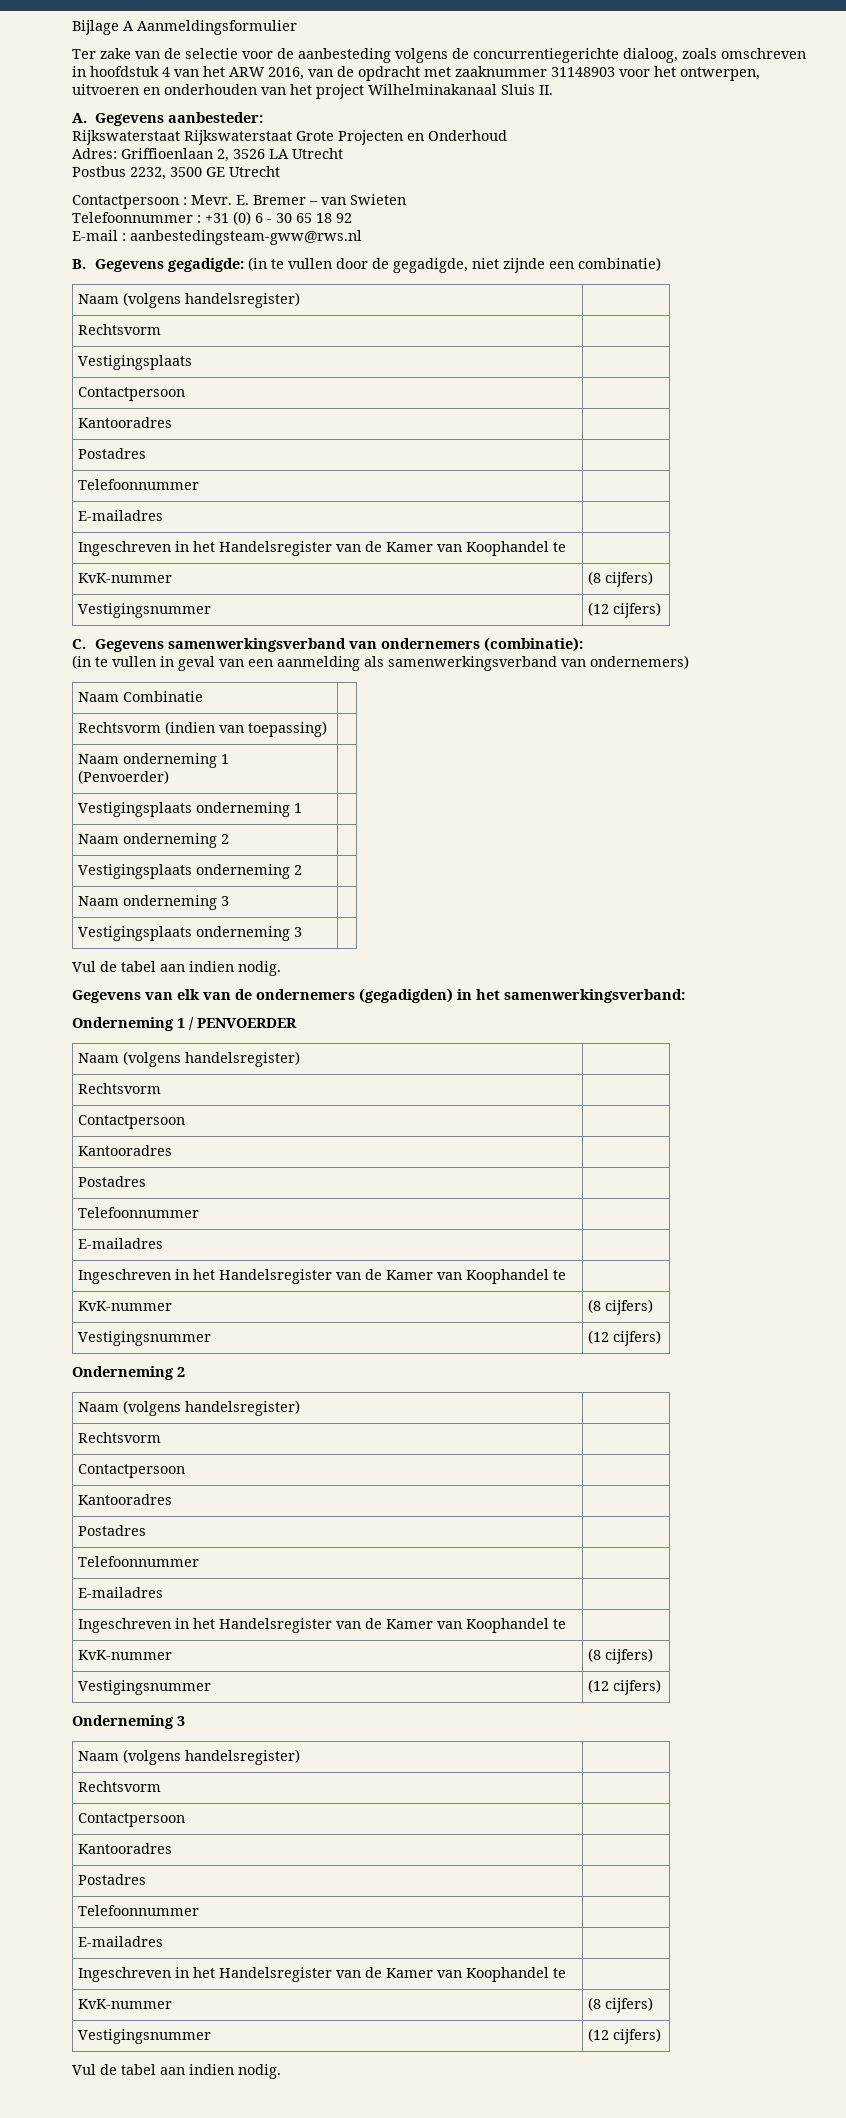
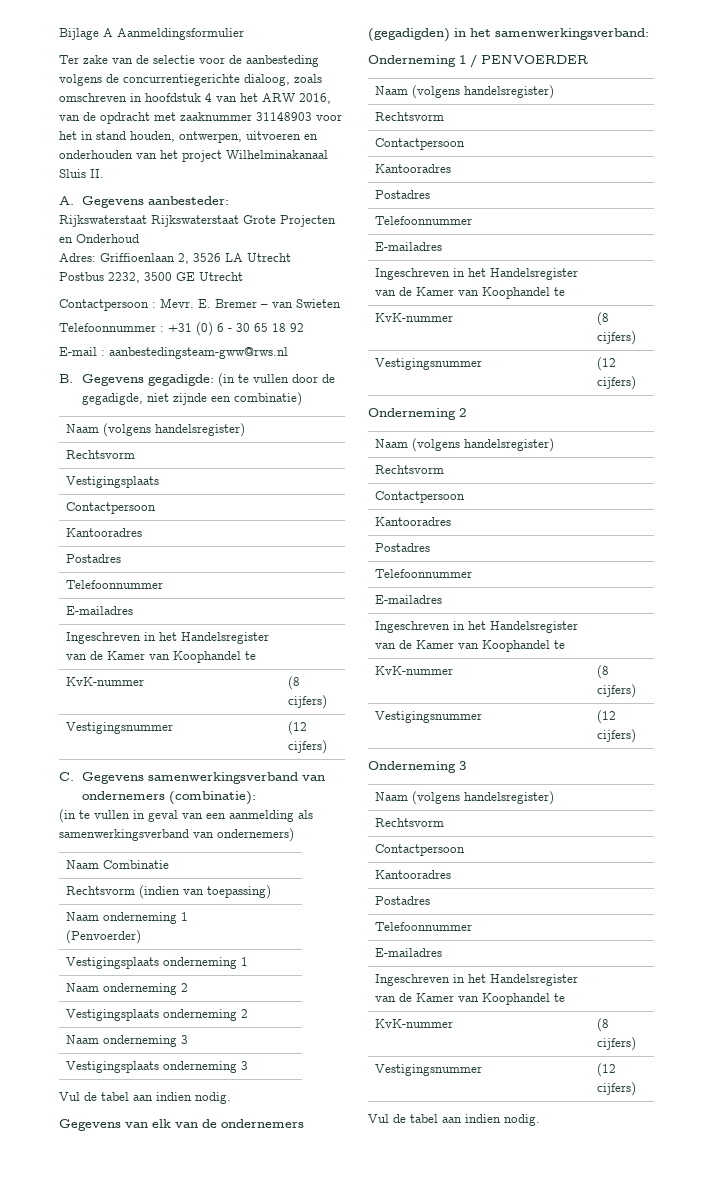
- Ter zake van de selectie voor de aanbesteding volgens de concurrentiegerichte dialoog, zoals omschreven in hoofdstuk 4 van het ARW 2016, van de opdracht met zaaknummer 31148903 voor het ontwerpen, uitvoeren en onderhouden van het project Wilhelminakanaal Sluis II.
+ Ter zake van de selectie voor de aanbesteding volgens de concurrentiegerichte dialoog, zoals omschreven in hoofdstuk 4 van het ARW 2016, van de opdracht met zaaknummer 31148903 voor het in stand houden, ontwerpen, uitvoeren en onderhouden van het project Wilhelminakanaal Sluis II.

